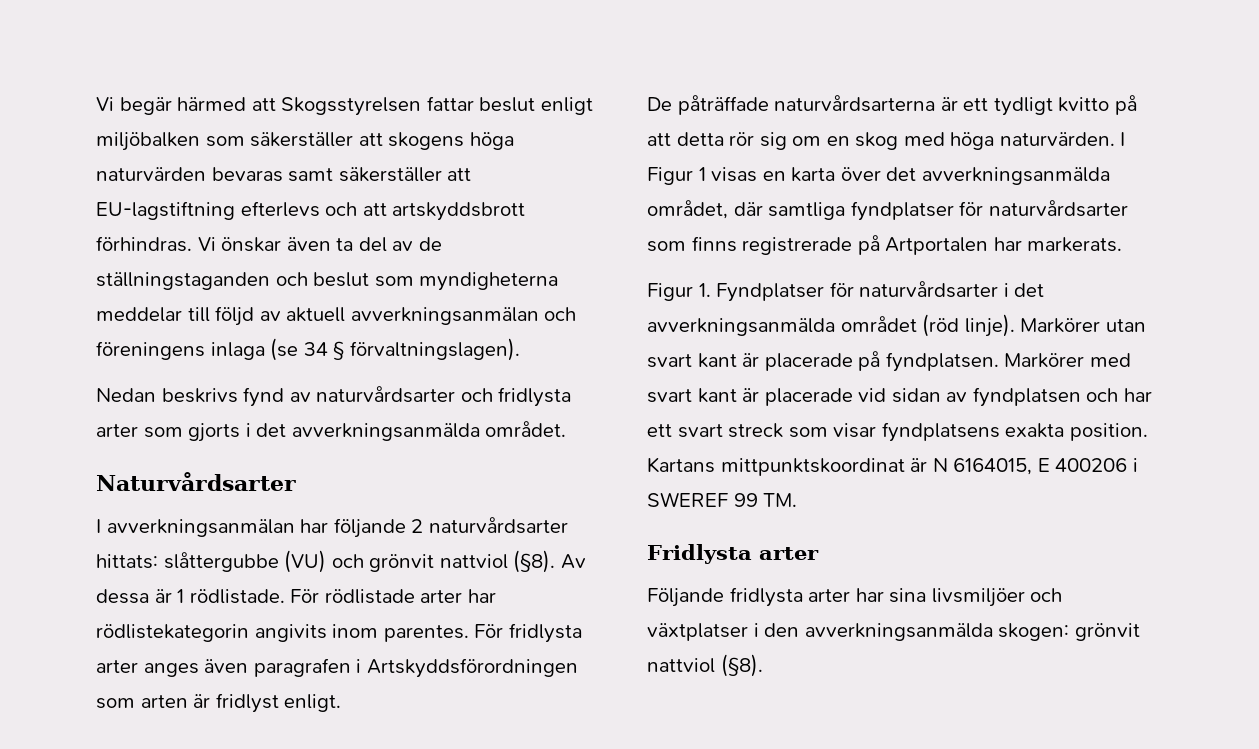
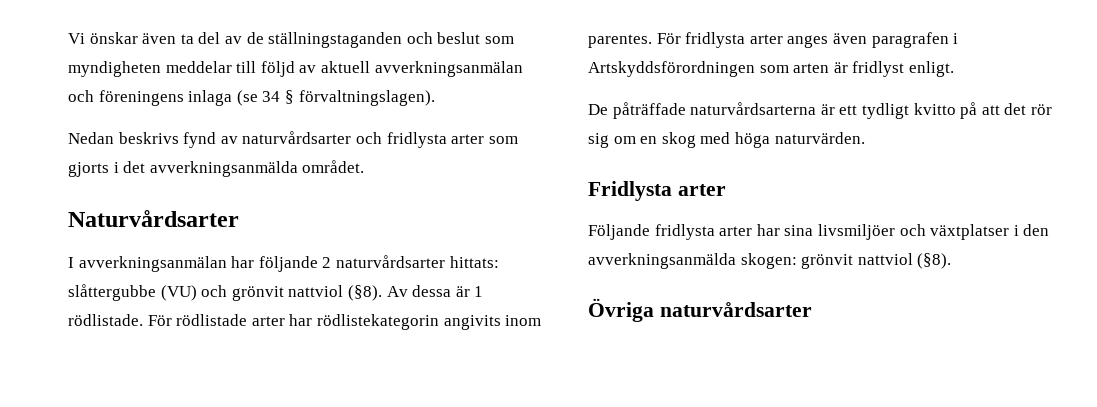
- Vi begär härmed att Skogsstyrelsen fattar beslut enligt miljöbalken som säkerställer att skogens höga naturvärden bevaras samt säkerställer att EU-lagstiftning efterlevs och att artskyddsbrott förhindras. Vi önskar även ta del av de ställningstaganden och beslut som myndigheterna meddelar till följd av aktuell avverkningsanmälan och föreningens inlaga (se 34 § förvaltningslagen).
+ Vi önskar även ta del av de ställningstaganden och beslut som myndigheten meddelar till följd av aktuell avverkningsanmälan och föreningens inlaga (se 34 § förvaltningslagen).
- De påträffade naturvårdsarterna är ett tydligt kvitto på att detta rör sig om en skog med höga naturvärden. I Figur 1 visas en karta över det avverkningsanmälda området, där samtliga fyndplatser för naturvårdsarter som finns registrerade på Artportalen har markerats.
- Figur 1. Fyndplatser för naturvårdsarter i det avverkningsanmälda området (röd linje). Markörer utan svart kant är placerade på fyndplatsen. Markörer med svart kant är placerade vid sidan av fyndplatsen och har ett svart streck som visar fyndplatsens exakta position. Kartans mittpunktskoordinat är N 6164015, E 400206 i SWEREF 99 TM.
+ De påträffade naturvårdsarterna är ett tydligt kvitto på att det rör sig om en skog med höga naturvärden.
+ Övriga naturvårdsarter

